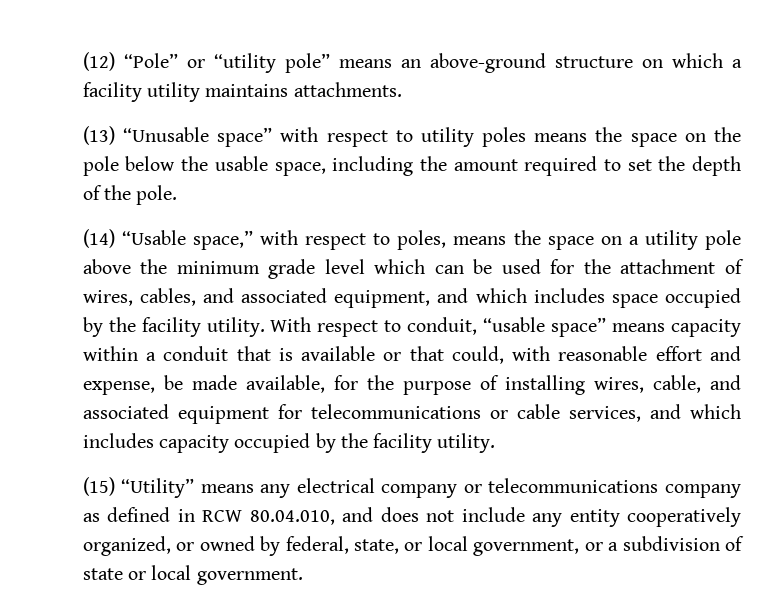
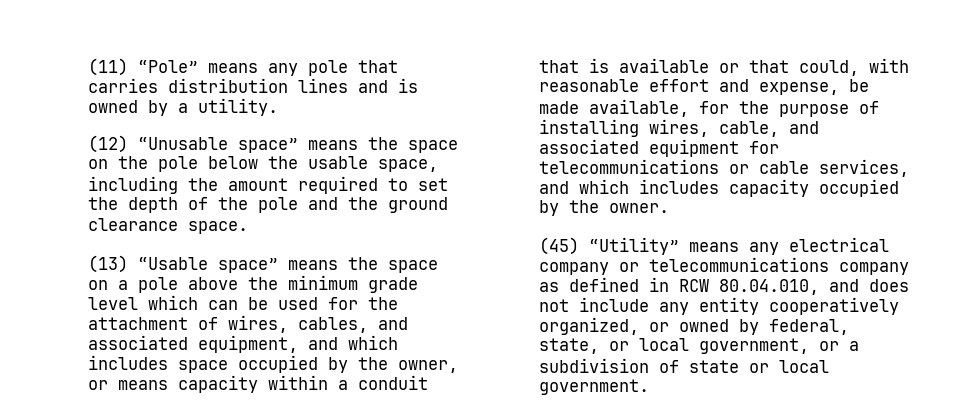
- (12) “Pole” or “utility pole” means an above-ground structure on which a facility utility maintains attachments.
- (13) “Unusable space” with respect to utility poles means the space on the pole below the usable space, including the amount required to set the depth of the pole.
- (14) “Usable space,” with respect to poles, means the space on a utility pole above the minimum grade level which can be used for the attachment of wires, cables, and associated equipment, and which includes space occupied by the facility utility. With respect to conduit, “usable space” means capacity within a conduit that is available or that could, with reasonable effort and expense, be made available, for the purpose of installing wires, cable, and associated equipment for telecommunications or cable services, and which includes capacity occupied by the facility utility.
- (15) “Utility” means any electrical company or telecommunications company as defined in RCW 80.04.010, and does not include any entity cooperatively organized, or owned by federal, state, or local government, or a subdivision of state or local government.
+ (11) “Pole” means any pole that carries distribution lines and is owned by a utility.
+ (12) “Unusable space” means the space on the pole below the usable space, including the amount required to set the depth of the pole and the ground clearance space.
+ (13) “Usable space” means the space on a pole above the minimum grade level which can be used for the attachment of wires, cables, and associated equipment, and which includes space occupied by the owner, or means capacity within a conduit that is available or that could, with reasonable effort and expense, be made available, for the purpose of installing wires, cable, and associated equipment for telecommunications or cable services, and which includes capacity occupied by the owner.
+ (45) “Utility” means any electrical company or telecommunications company as defined in RCW 80.04.010, and does not include any entity cooperatively organized, or owned by federal, state, or local government, or a subdivision of state or local government.

